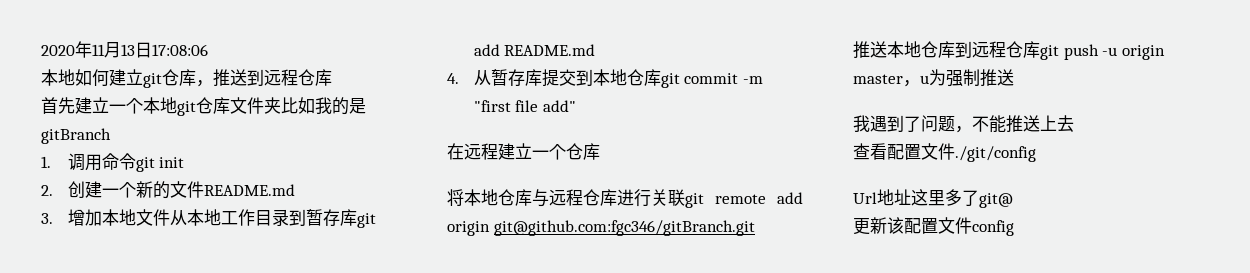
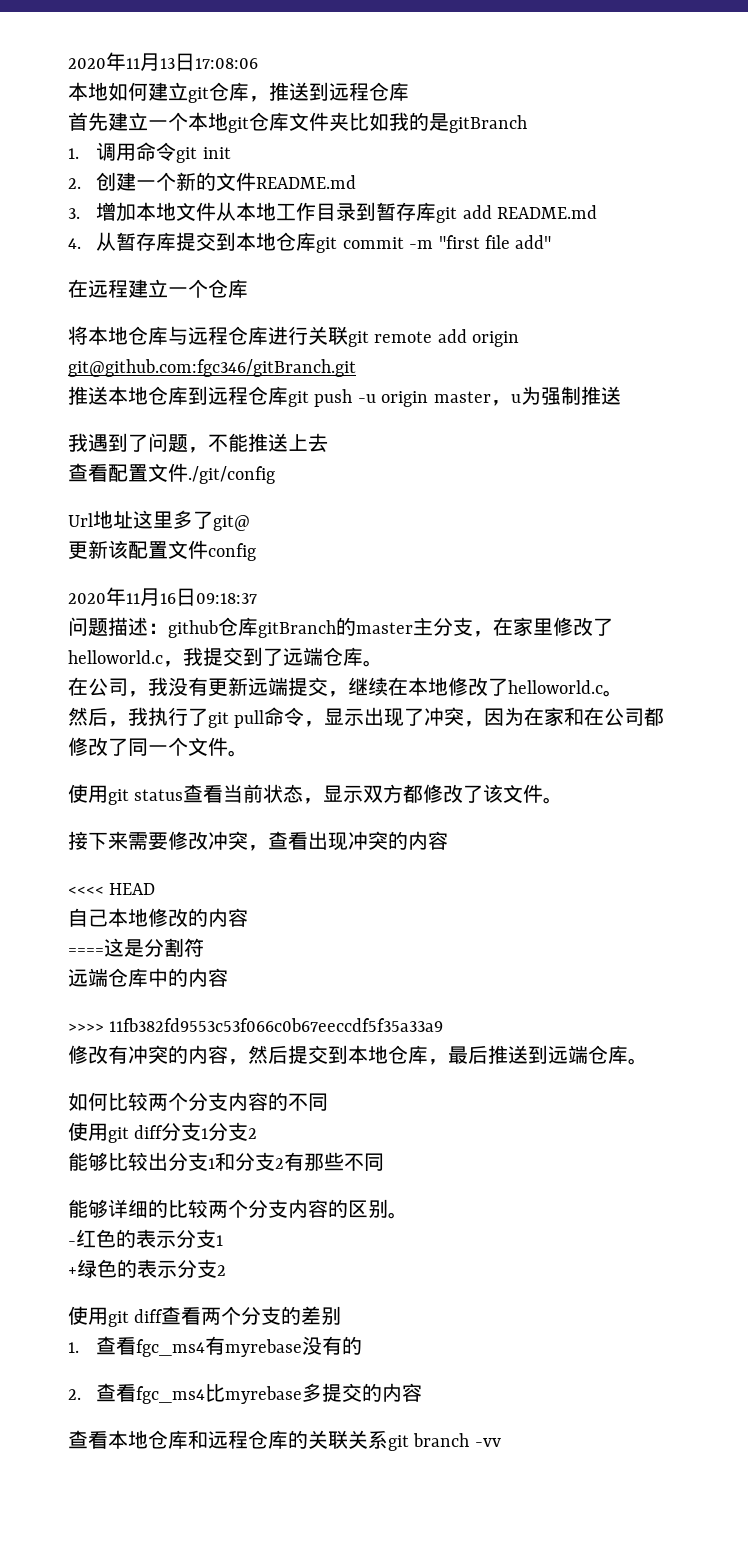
+ 2020年11月16日09:18:37
+ 问题描述：github仓库gitBranch的master主分支，在家里修改了helloworld.c，我提交到了远端仓库。
+ 在公司，我没有更新远端提交，继续在本地修改了helloworld.c。
+ 然后，我执行了git pull命令，显示出现了冲突，因为在家和在公司都修改了同一个文件。
+ 使用git status查看当前状态，显示双方都修改了该文件。
+ 接下来需要修改冲突，查看出现冲突的内容
+ <<<< HEAD
+ 自己本地修改的内容
+ ====这是分割符
+ 远端仓库中的内容
+ >>>> 11fb382fd9553c53f066c0b67eeccdf5f35a33a9
+ 修改有冲突的内容，然后提交到本地仓库，最后推送到远端仓库。
+ 如何比较两个分支内容的不同
+ 使用git diff分支1分支2
+ 能够比较出分支1和分支2有那些不同
+ 能够详细的比较两个分支内容的区别。
+ -红色的表示分支1
+ +绿色的表示分支2
+ 使用git diff查看两个分支的差别
+ 1.查看fgc_ms4有myrebase没有的
+ 2.查看fgc_ms4比myrebase多提交的内容
+ 查看本地仓库和远程仓库的关联关系git branch -vv

